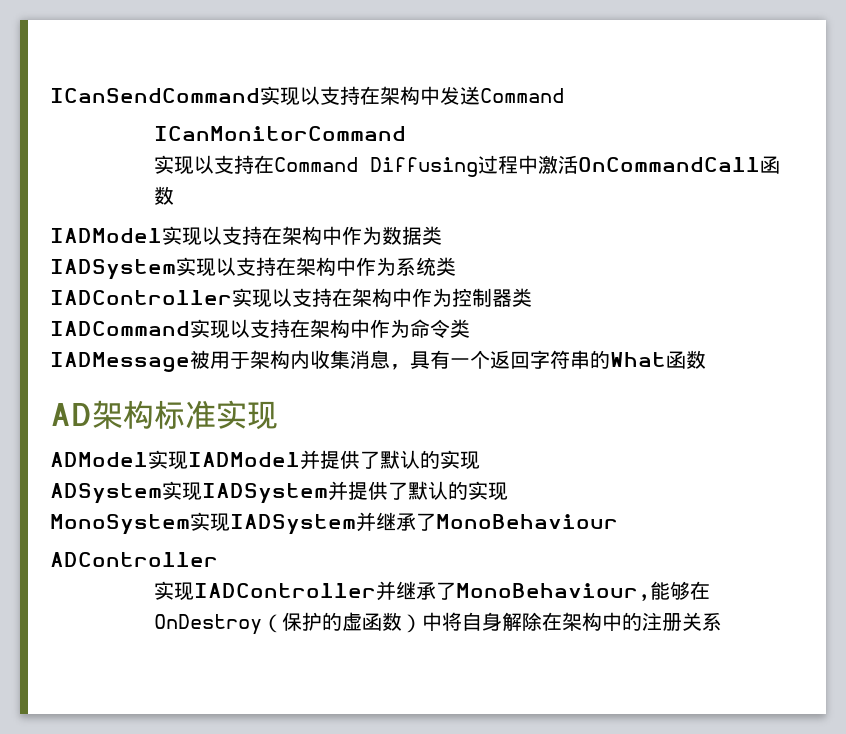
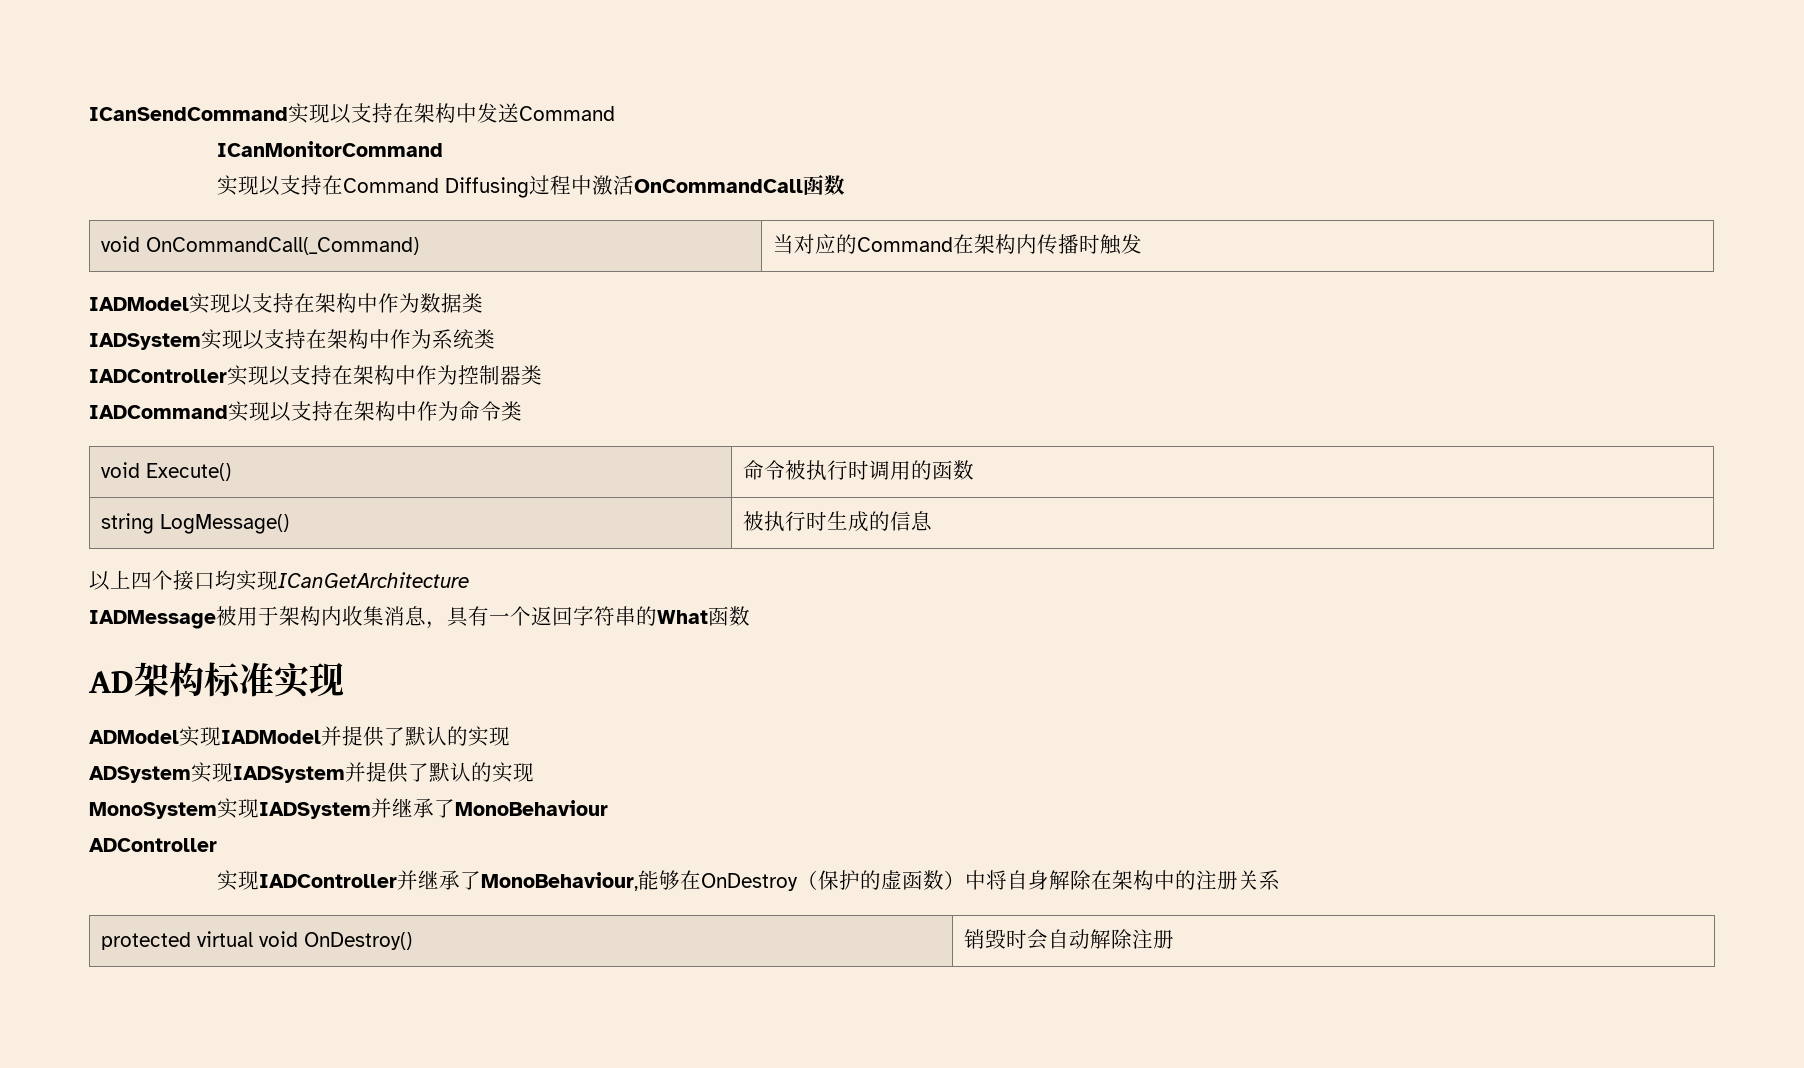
+ void OnCommandCall(_Command) | 当对应的Command在架构内传播时触发
+ void Execute() | 命令被执行时调用的函数
+ string LogMessage() | 被执行时生成的信息
+ 以上四个接口均实现ICanGetArchitecture
+ protected virtual void OnDestroy() | 销毁时会自动解除注册

